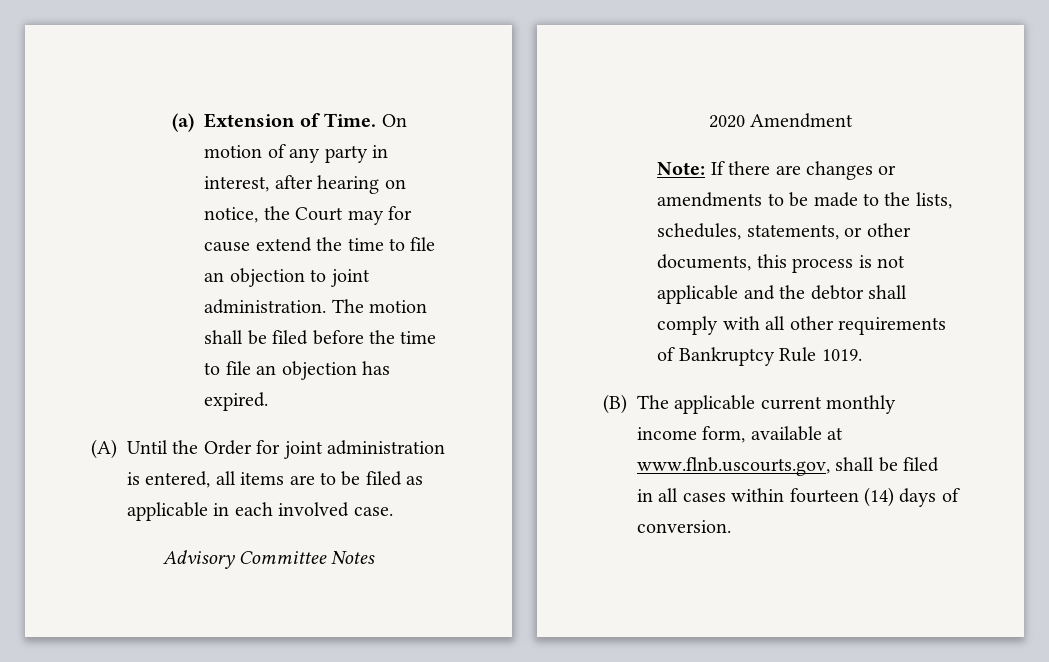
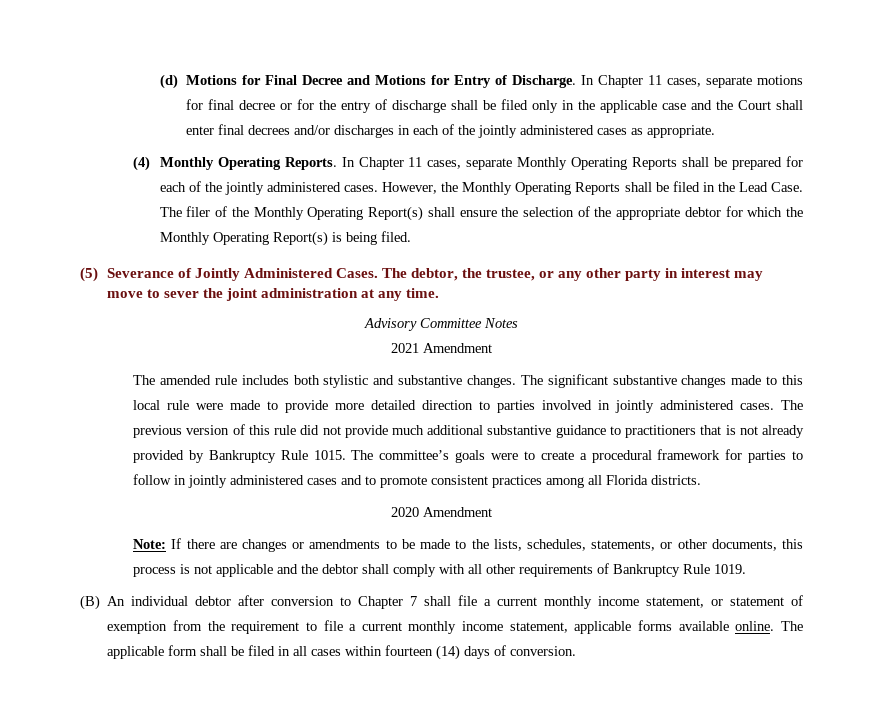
- (a) Extension of Time. On motion of any party in interest, after hearing on notice, the Court may for cause extend the time to file an objection to joint administration. The motion shall be filed before the time to file an objection has expired.
- (A) Until the Order for joint administration is entered, all items are to be filed as applicable in each involved case.
+ (d) Motions for Final Decree and Motions for Entry of Discharge. In Chapter 11 cases, separate motions for final decree or for the entry of discharge shall be filed only in the applicable case and the Court shall enter final decrees and/or discharges in each of the jointly administered cases as appropriate.
+ (4) Monthly Operating Reports. In Chapter 11 cases, separate Monthly Operating Reports shall be prepared for each of the jointly administered cases. However, the Monthly Operating Reports shall be filed in the Lead Case. The filer of the Monthly Operating Report(s) shall ensure the selection of the appropriate debtor for which the Monthly Operating Report(s) is being filed.
+ (5) Severance of Jointly Administered Cases. The debtor, the trustee, or any other party in interest may move to sever the joint administration at any time.
  Advisory Committee Notes
+ 2021 Amendment
+ The amended rule includes both stylistic and substantive changes. The significant substantive changes made to this local rule were made to provide more detailed direction to parties involved in jointly administered cases. The previous version of this rule did not provide much additional substantive guidance to practitioners that is not already provided by Bankruptcy Rule 1015. The committee’s goals were to create a procedural framework for parties to follow in jointly administered cases and to promote consistent practices among all Florida districts.
- (B) The applicable current monthly income form, available at www.flnb.uscourts.gov, shall be filed in all cases within fourteen (14) days of conversion.
+ (B) An individual debtor after conversion to Chapter 7 shall file a current monthly income statement, or statement of exemption from the requirement to file a current monthly income statement, applicable forms available online. The applicable form shall be filed in all cases within fourteen (14) days of conversion.

